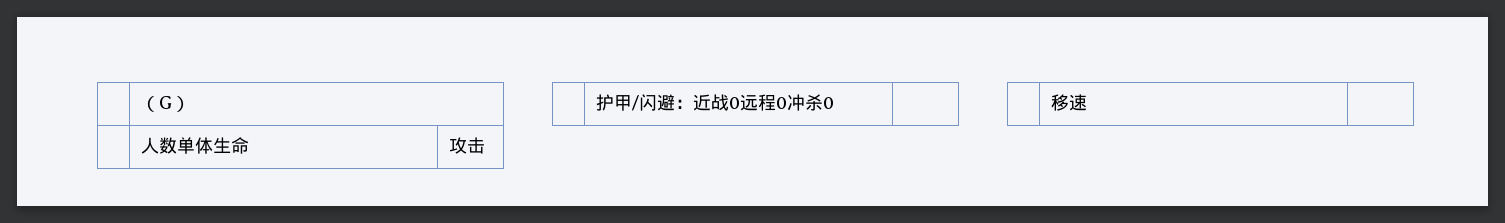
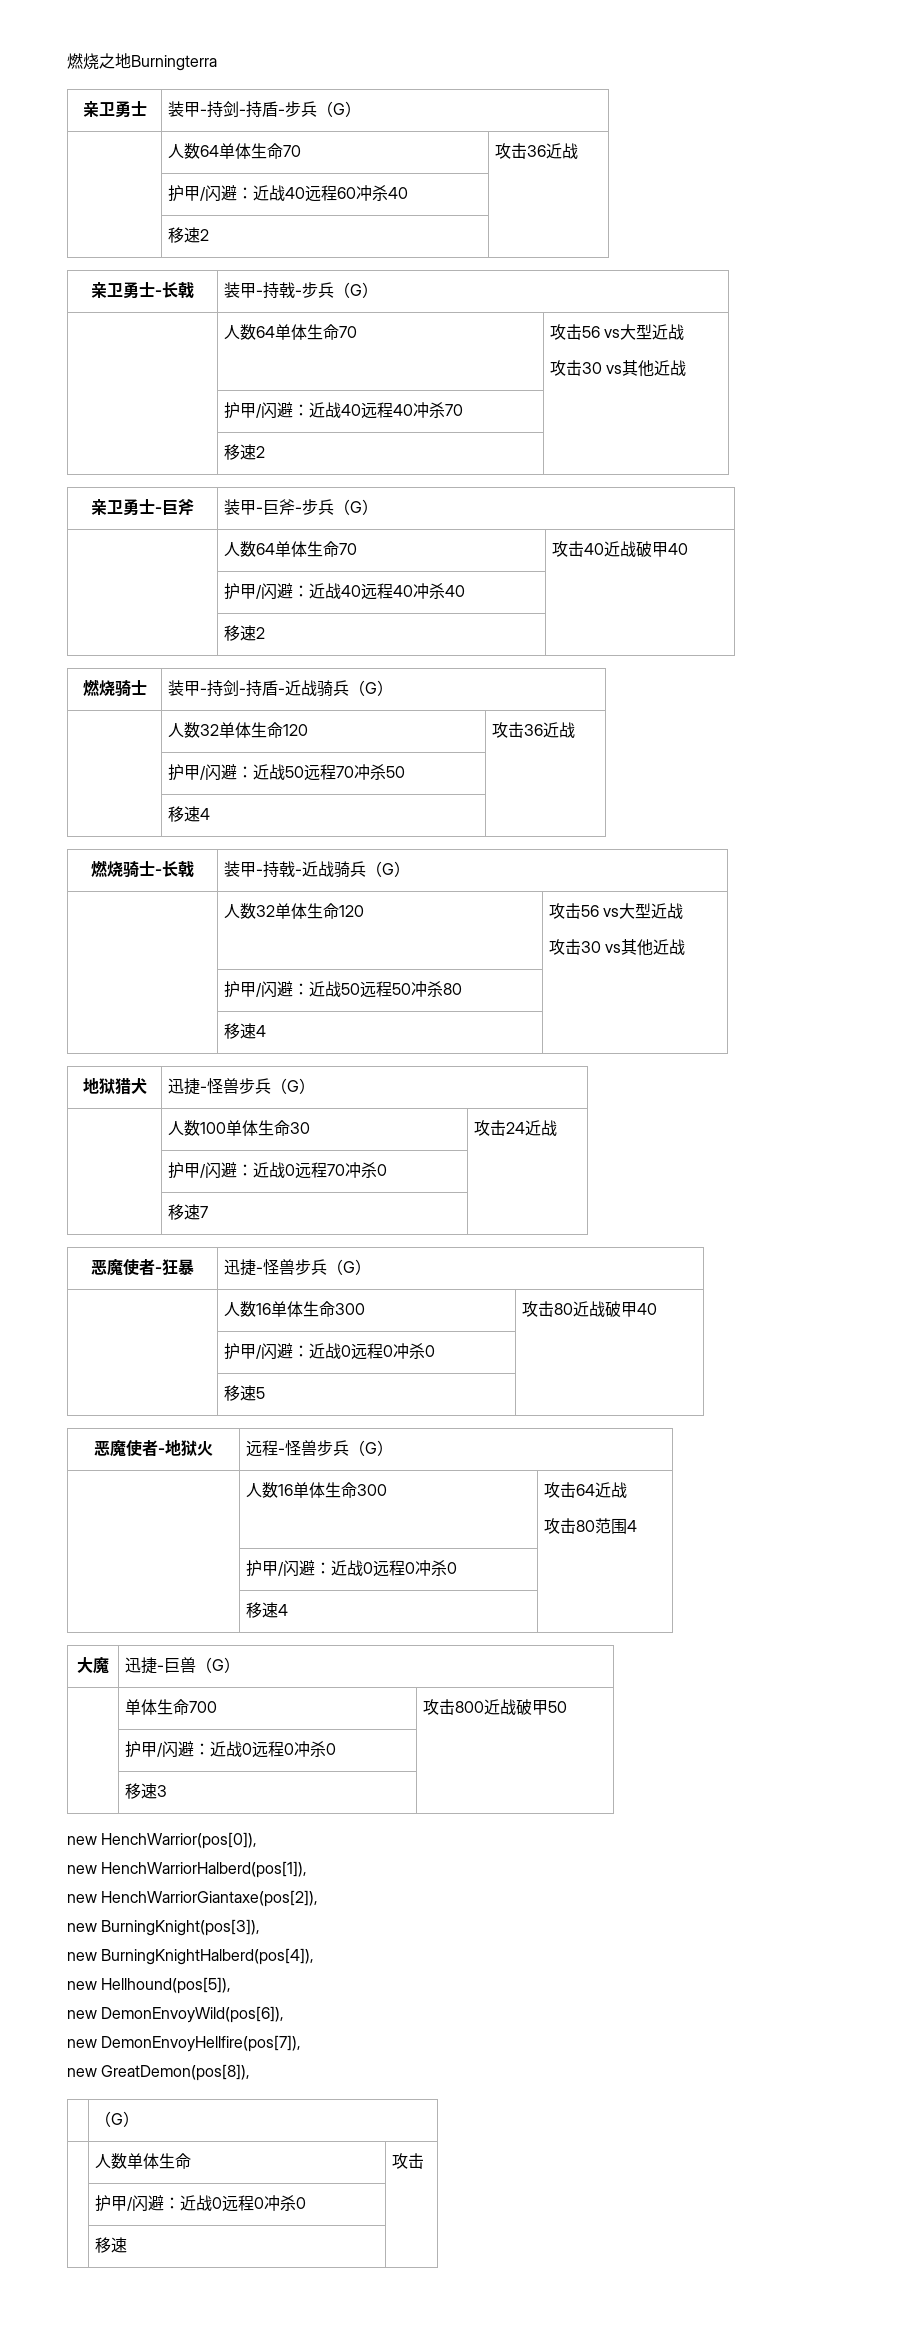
+ 燃烧之地Burningterra
+ 亲卫勇士 | 装甲-持剑-持盾-步兵（G）
+ | 人数64单体生命70 | 攻击36近战
+ | 护甲/闪避：近战40远程60冲杀40 |
+ | 移速2 |
+ 亲卫勇士-长戟 | 装甲-持戟-步兵（G）
+ | 人数64单体生命70 | 攻击56 vs大型近战
+ 攻击30 vs其他近战
+ | 护甲/闪避：近战40远程40冲杀70 |
+ | 移速2 |
+ 亲卫勇士-巨斧 | 装甲-巨斧-步兵（G）
+ | 人数64单体生命70 | 攻击40近战破甲40
+ | 护甲/闪避：近战40远程40冲杀40 |
+ | 移速2 |
+ 燃烧骑士 | 装甲-持剑-持盾-近战骑兵（G）
+ | 人数32单体生命120 | 攻击36近战
+ | 护甲/闪避：近战50远程70冲杀50 |
+ | 移速4 |
+ 燃烧骑士-长戟 | 装甲-持戟-近战骑兵（G）
+ | 人数32单体生命120 | 攻击56 vs大型近战
+ 攻击30 vs其他近战
+ | 护甲/闪避：近战50远程50冲杀80 |
+ | 移速4 |
+ 地狱猎犬 | 迅捷-怪兽步兵（G）
+ | 人数100单体生命30 | 攻击24近战
+ | 护甲/闪避：近战0远程70冲杀0 |
+ | 移速7 |
+ 恶魔使者-狂暴 | 迅捷-怪兽步兵（G）
+ | 人数16单体生命300 | 攻击80近战破甲40
+ | 护甲/闪避：近战0远程0冲杀0 |
+ | 移速5 |
+ 恶魔使者-地狱火 | 远程-怪兽步兵（G）
+ | 人数16单体生命300 | 攻击64近战
+ 攻击80范围4
+ | 护甲/闪避：近战0远程0冲杀0 |
+ | 移速4 |
+ 大魔 | 迅捷-巨兽（G）
+ | 单体生命700 | 攻击800近战破甲50
+ | 护甲/闪避：近战0远程0冲杀0 |
+ | 移速3 |
+ new HenchWarrior(pos[0]),
+ new HenchWarriorHalberd(pos[1]),
+ new HenchWarriorGiantaxe(pos[2]),
+ new BurningKnight(pos[3]),
+ new BurningKnightHalberd(pos[4]),
+ new Hellhound(pos[5]),
+ new DemonEnvoyWild(pos[6]),
+ new DemonEnvoyHellfire(pos[7]),
+ new GreatDemon(pos[8]),

